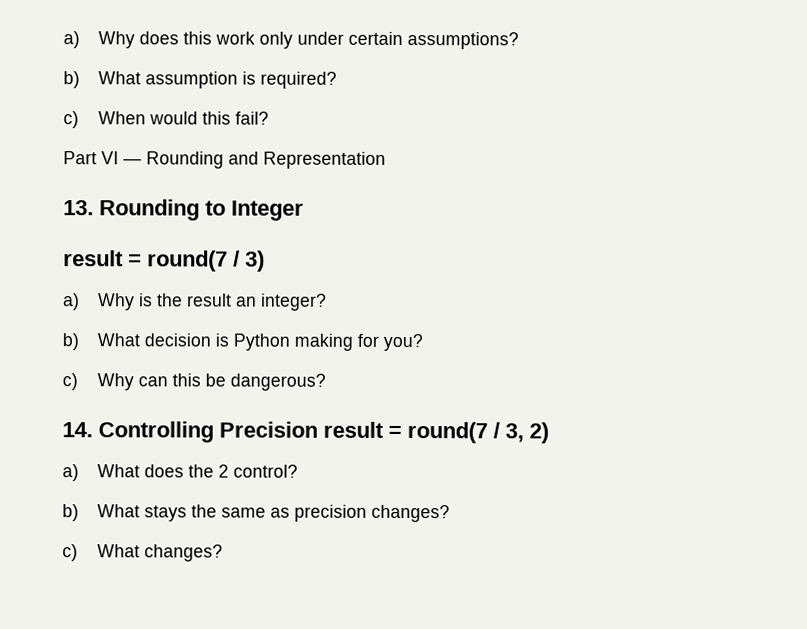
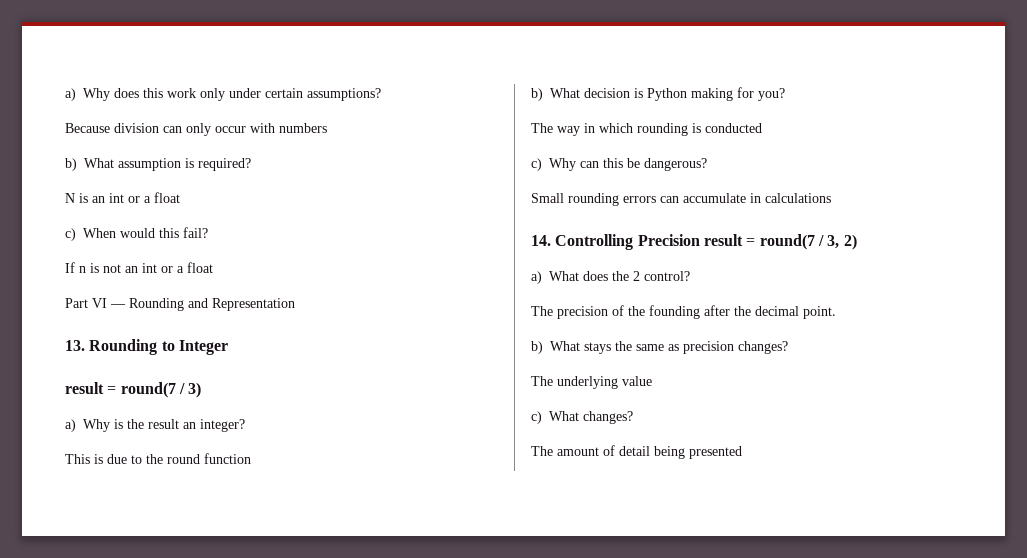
+ Because division can only occur with numbers
+ N is an int or a float
+ If n is not an int or a float
+ This is due to the round function
+ The way in which rounding is conducted
+ Small rounding errors can accumulate in calculations
+ The precision of the founding after the decimal point.
+ The underlying value
+ The amount of detail being presented

